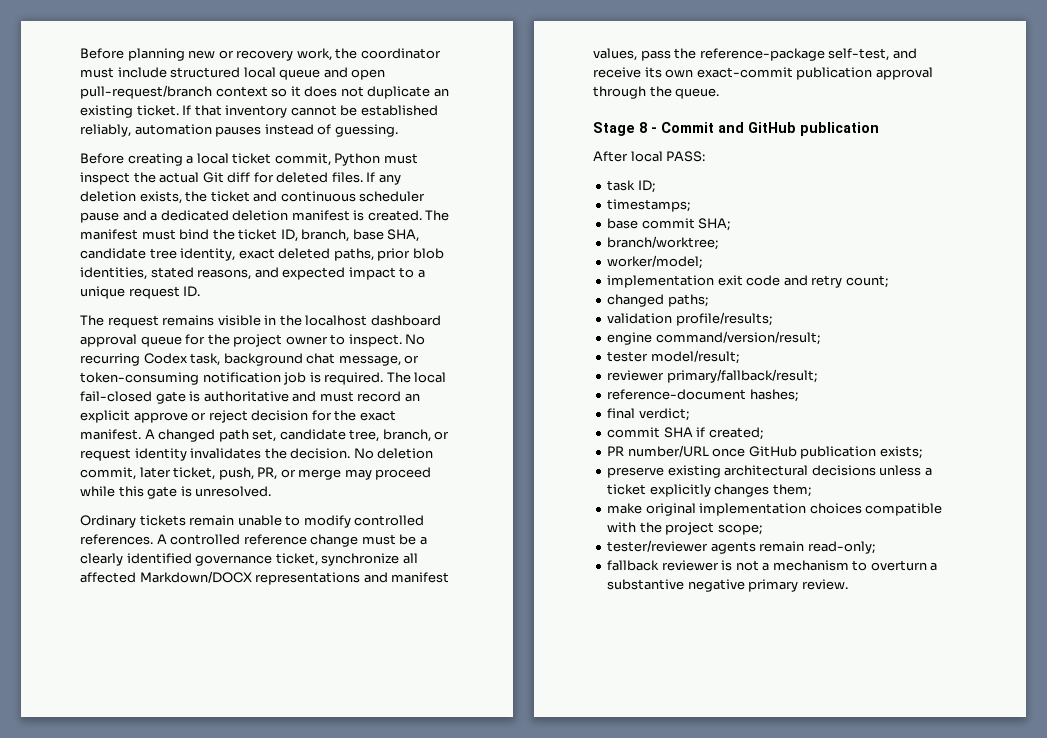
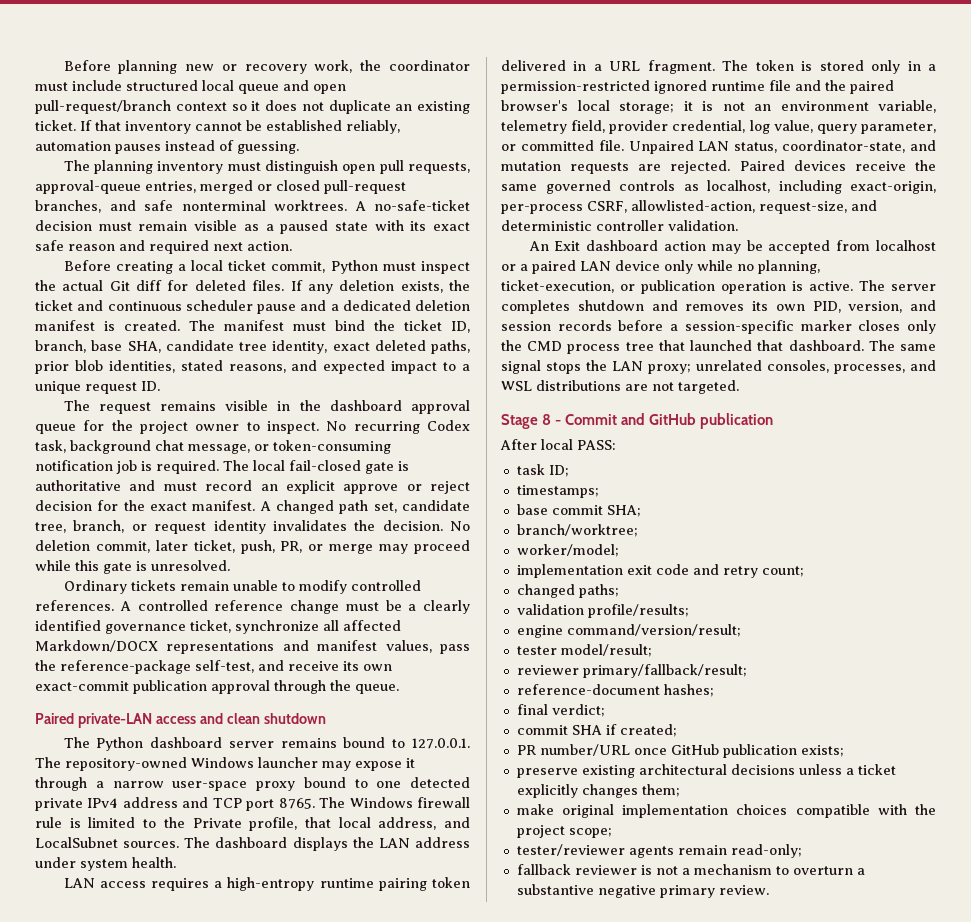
+ The planning inventory must distinguish open pull requests, approval-queue entries, merged or closed pull-request branches, and safe nonterminal worktrees. A no-safe-ticket decision must remain visible as a paused state with its exact safe reason and required next action.
- The request remains visible in the localhost dashboard approval queue for the project owner to inspect.
+ The request remains visible in the dashboard approval queue for the project owner to inspect.
+ Paired private-LAN access and clean shutdown
+ The Python dashboard server remains bound to 127.0.0.1. The repository-owned Windows launcher may expose it through a narrow user-space proxy bound to one detected private IPv4 address and TCP port 8765. The Windows firewall rule is limited to the Private profile, that local address, and LocalSubnet sources. The dashboard displays the LAN address under system health.
+ LAN access requires a high-entropy runtime pairing token delivered in a URL fragment. The token is stored only in a permission-restricted ignored runtime file and the paired browser's local storage; it is not an environment variable, telemetry field, provider credential, log value, query parameter, or committed file. Unpaired LAN status, coordinator-state, and mutation requests are rejected. Paired devices receive the same governed controls as localhost, including exact-origin, per-process CSRF, allowlisted-action, request-size, and deterministic controller validation.
+ An Exit dashboard action may be accepted from localhost or a paired LAN device only while no planning, ticket-execution, or publication operation is active. The server completes shutdown and removes its own PID, version, and session records before a session-specific marker closes only the CMD process tree that launched that dashboard. The same signal stops the LAN proxy; unrelated consoles, processes, and WSL distributions are not targeted.

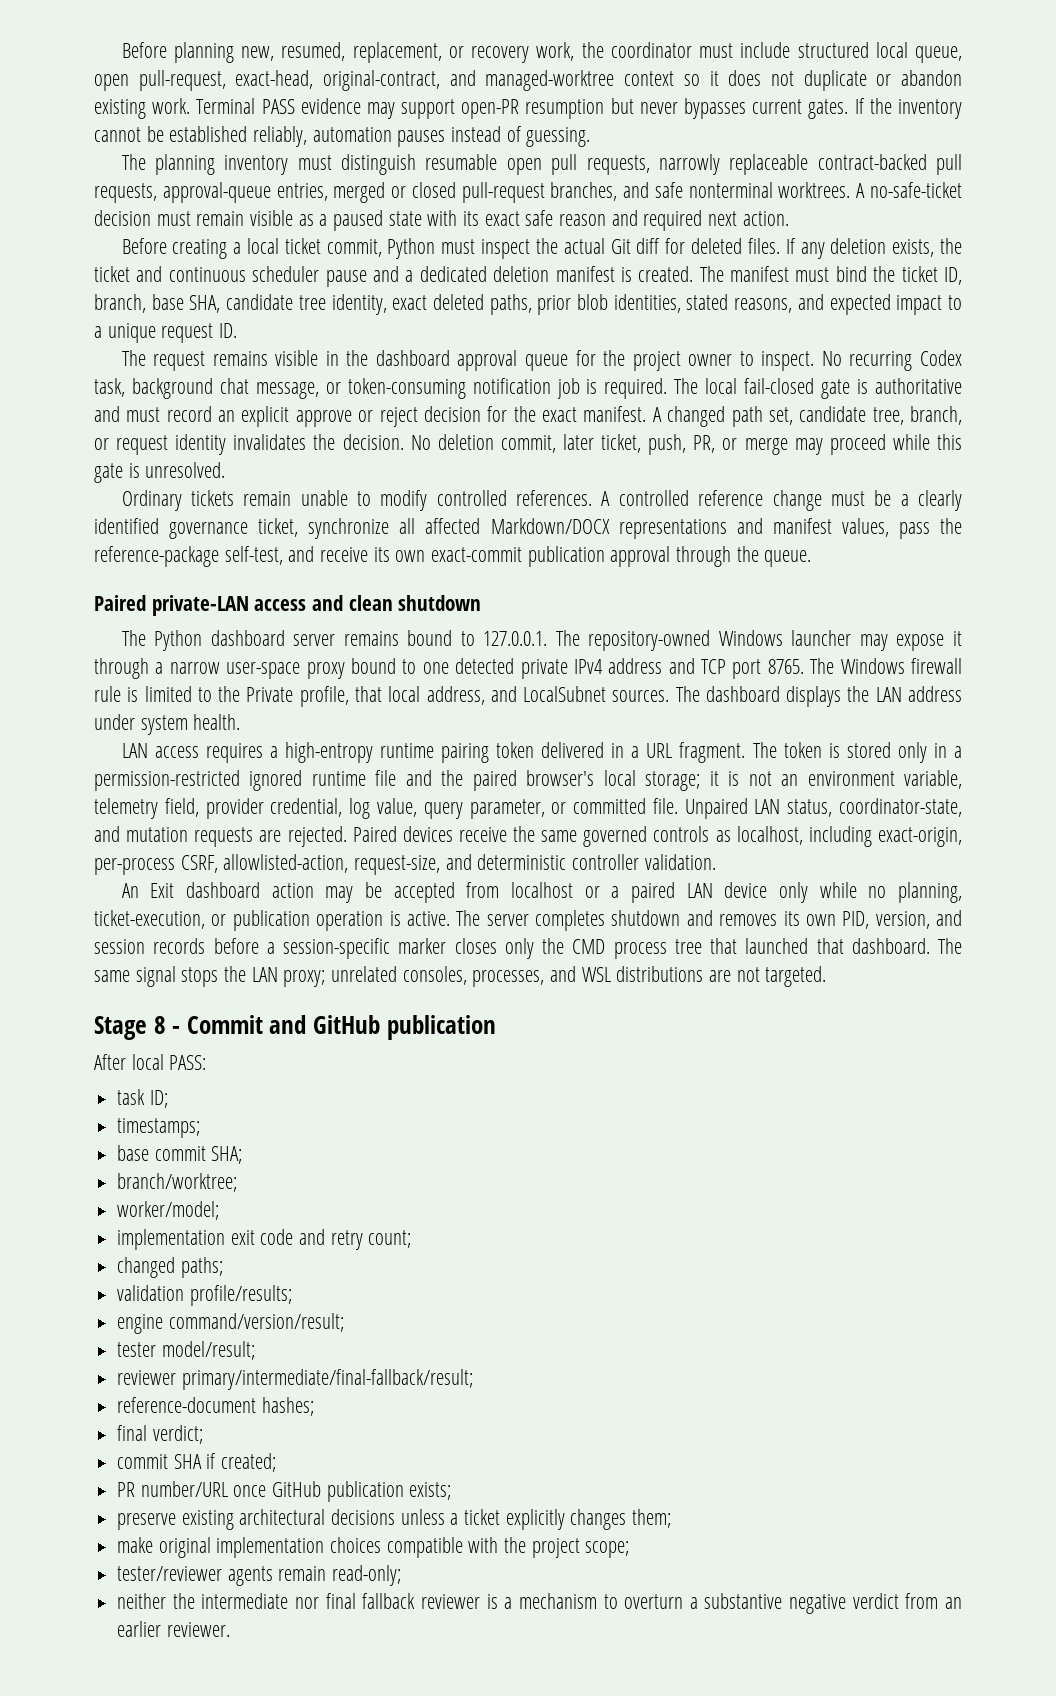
- Before planning new or recovery work, the coordinator must include structured local queue and open pull-request/branch context so it does not duplicate an existing ticket. If that inventory cannot be established reliably, automation pauses instead of guessing.
+ Before planning new, resumed, replacement, or recovery work, the coordinator must include structured local queue, open pull-request, exact-head, original-contract, and managed-worktree context so it does not duplicate or abandon existing work. Terminal PASS evidence may support open-PR resumption but never bypasses current gates. If the inventory cannot be established reliably, automation pauses instead of guessing.
- The planning inventory must distinguish open pull requests, approval-queue entries, merged or closed pull-request branches, and safe nonterminal worktrees.
+ The planning inventory must distinguish resumable open pull requests, narrowly replaceable contract-backed pull requests, approval-queue entries, merged or closed pull-request branches, and safe nonterminal worktrees.
- reviewer primary/fallback/result;
+ reviewer primary/intermediate/final-fallback/result;
- fallback reviewer is not a mechanism to overturn a substantive negative primary review.
+ neither the intermediate nor final fallback reviewer is a mechanism to overturn a substantive negative verdict from an earlier reviewer.

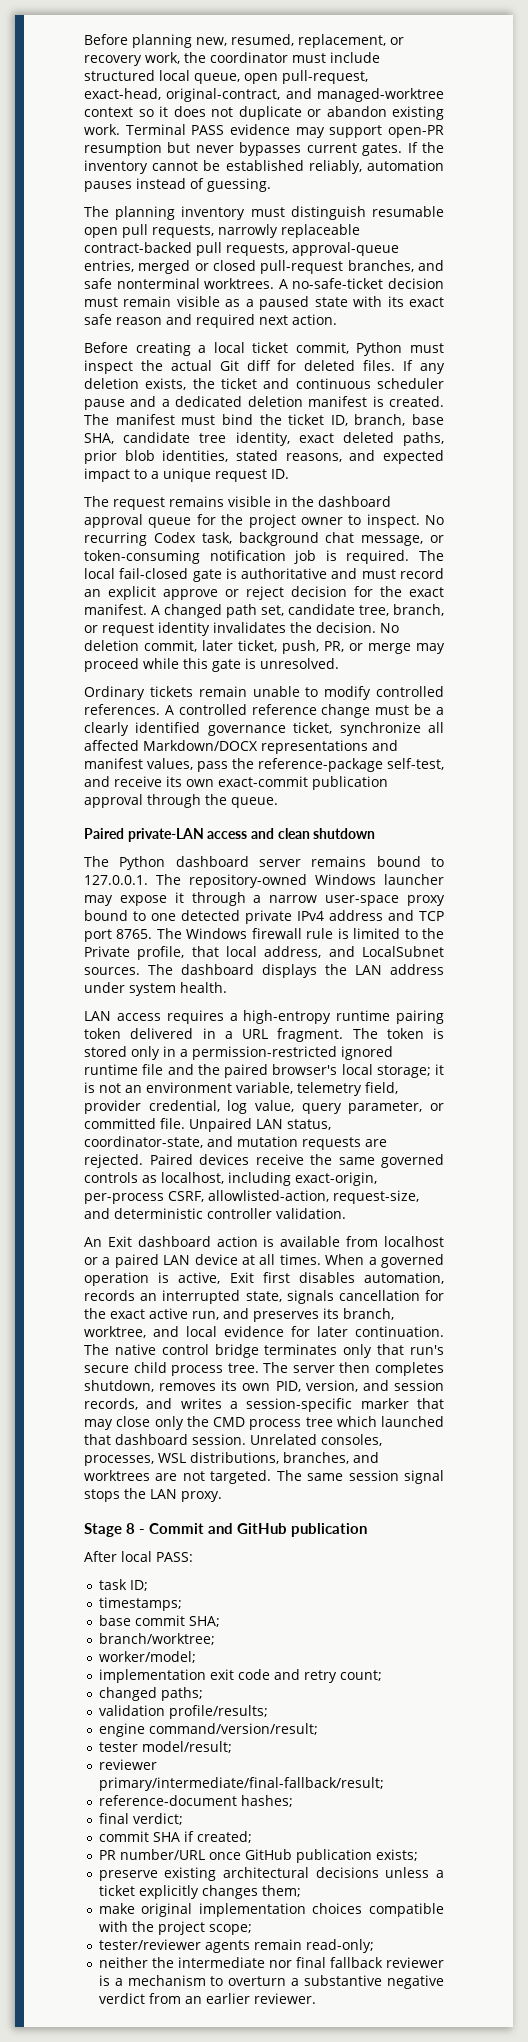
- An Exit dashboard action may be accepted from localhost or a paired LAN device only while no planning, ticket-execution, or publication operation is active. The server completes shutdown and removes its own PID, version, and session records before a session-specific marker closes only the CMD process tree that launched that dashboard.
+ An Exit dashboard action is available from localhost or a paired LAN device at all times. When a governed operation is active, Exit first disables automation, records an interrupted state, signals cancellation for the exact active run, and preserves its branch, worktree, and local evidence for later continuation. The native control bridge terminates only that run's secure child process tree. The server then completes shutdown, removes its own PID, version, and session records, and writes a session-specific marker that may close only the CMD process tree which launched that dashboard session. Unrelated consoles, processes, WSL distributions, branches, and worktrees are not targeted.
- The same signal stops the LAN proxy; unrelated consoles, processes, and WSL distributions are not targeted.
+ The same session signal stops the LAN proxy.

